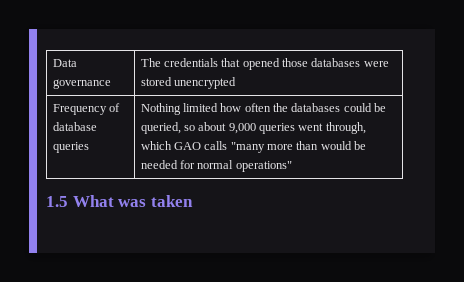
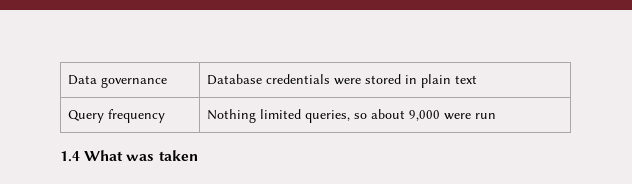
- Data governance | The credentials that opened those databases were stored unencrypted
- Frequency of database queries | Nothing limited how often the databases could be queried, so about 9,000 queries went through, which GAO calls "many more than would be needed for normal operations"
- 1.5 What was taken
+ Data governance | Database credentials were stored in plain text
+ Query frequency | Nothing limited queries, so about 9,000 were run
+ 1.4 What was taken

